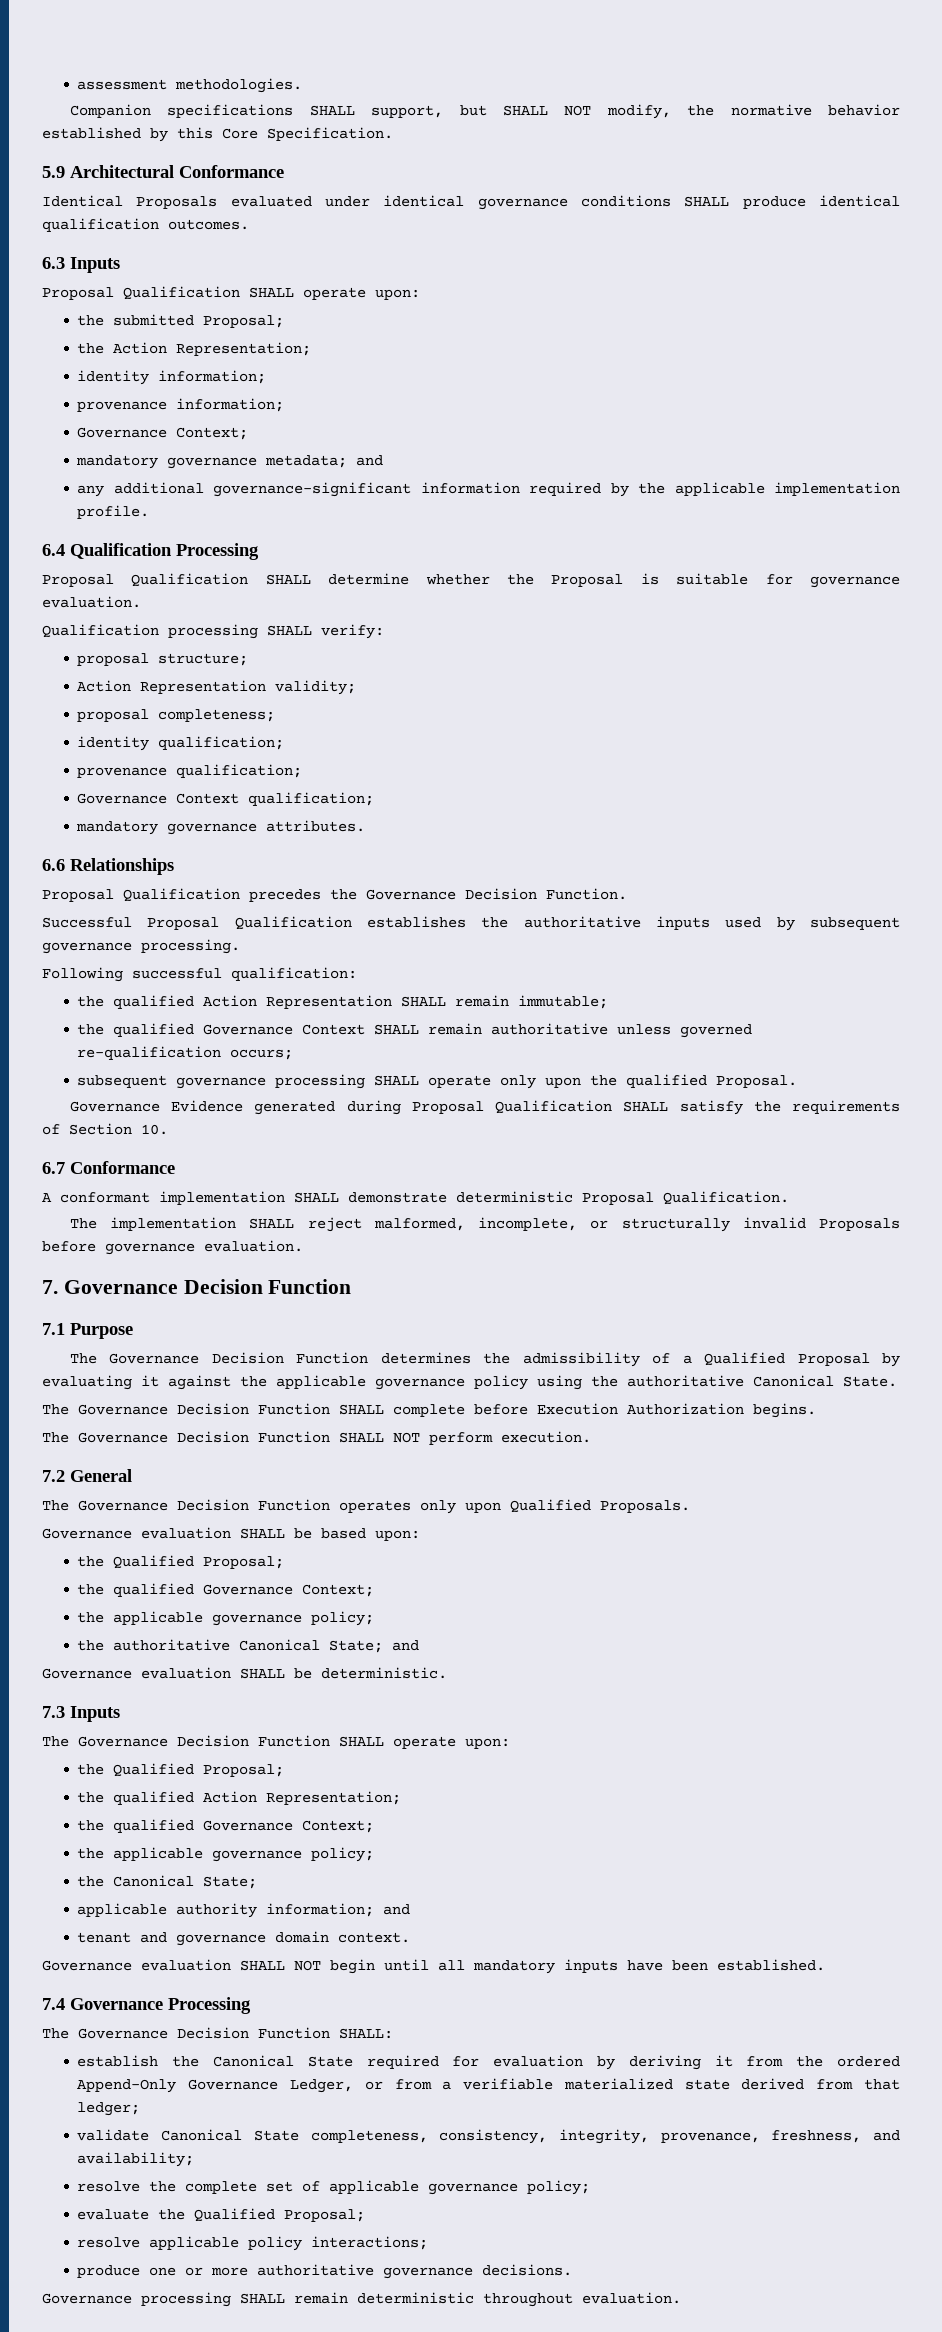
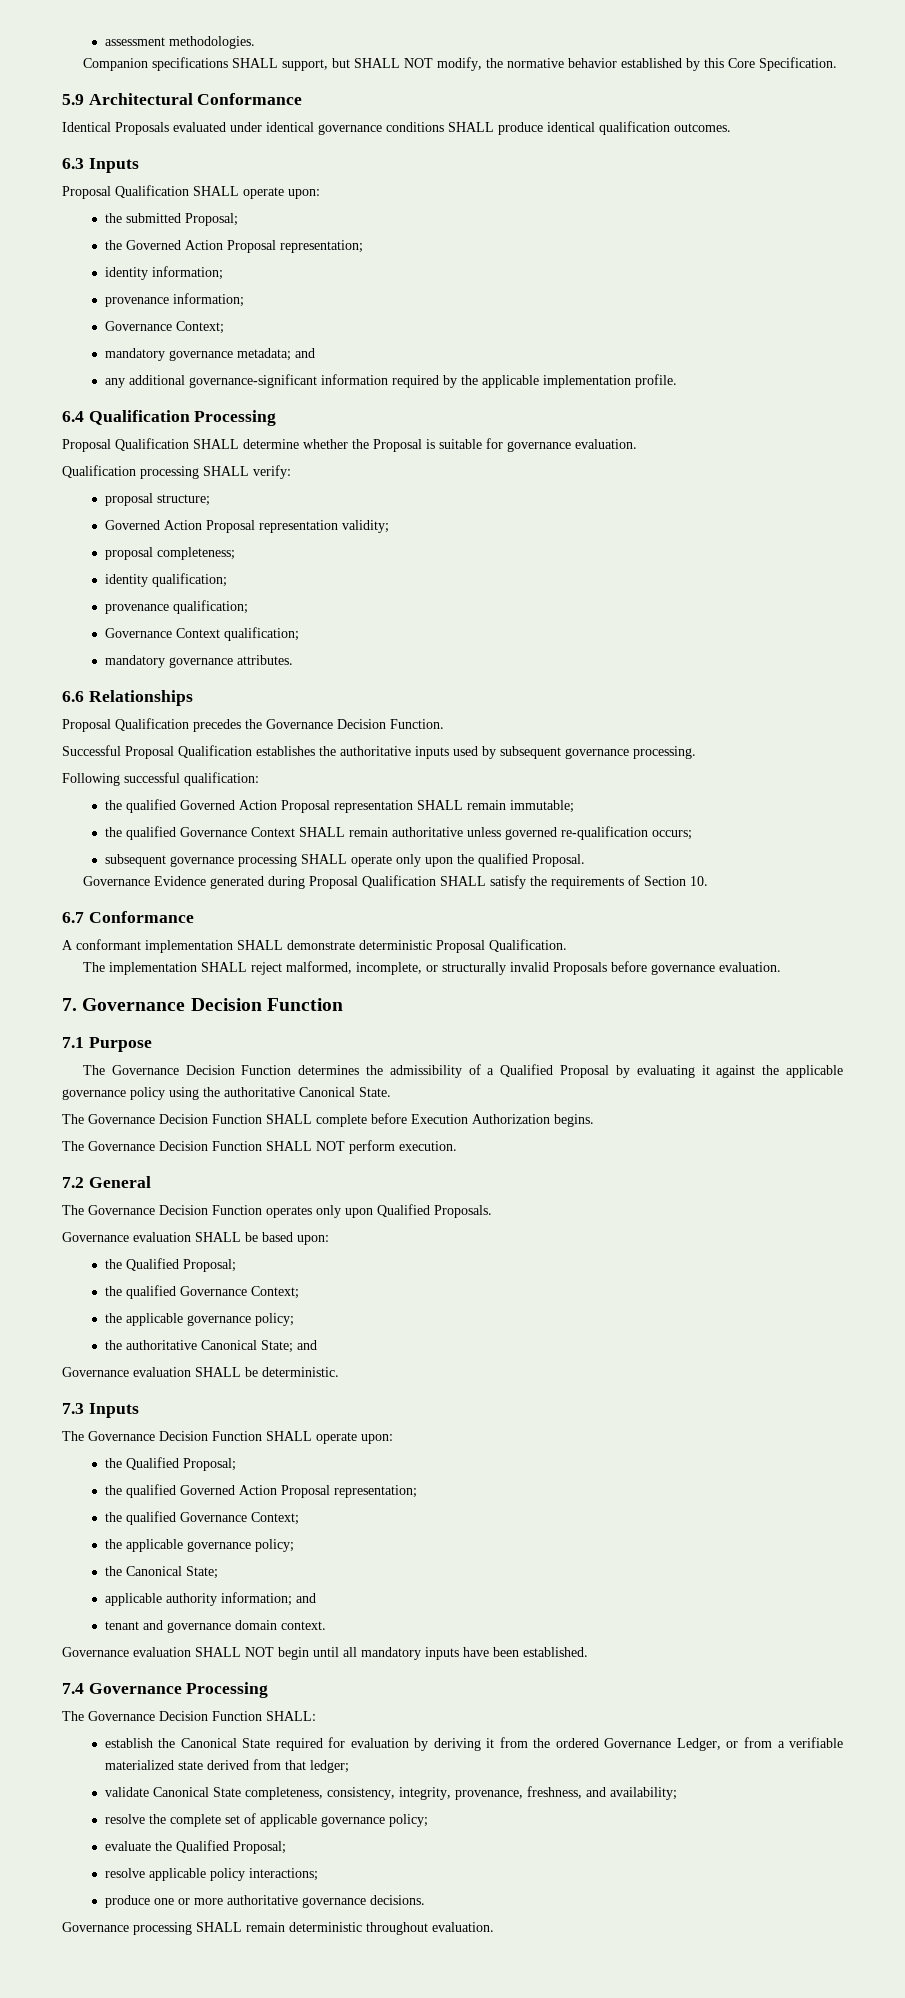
- the Action Representation;
+ the Governed Action Proposal representation;
- Action Representation validity;
+ Governed Action Proposal representation validity;
- the qualified Action Representation SHALL remain immutable;
+ the qualified Governed Action Proposal representation SHALL remain immutable;
- the qualified Action Representation;
+ the qualified Governed Action Proposal representation;
- establish the Canonical State required for evaluation by deriving it from the ordered Append-Only Governance Ledger, or from a verifiable materialized state derived from that ledger;
+ establish the Canonical State required for evaluation by deriving it from the ordered Governance Ledger, or from a verifiable materialized state derived from that ledger;

